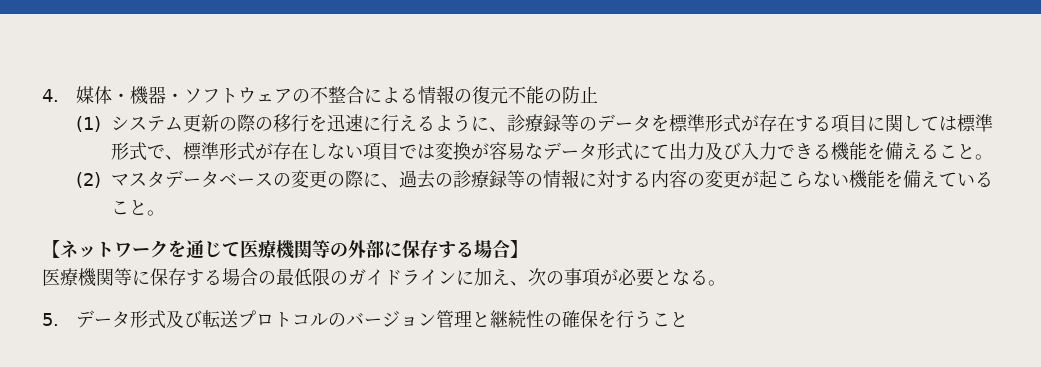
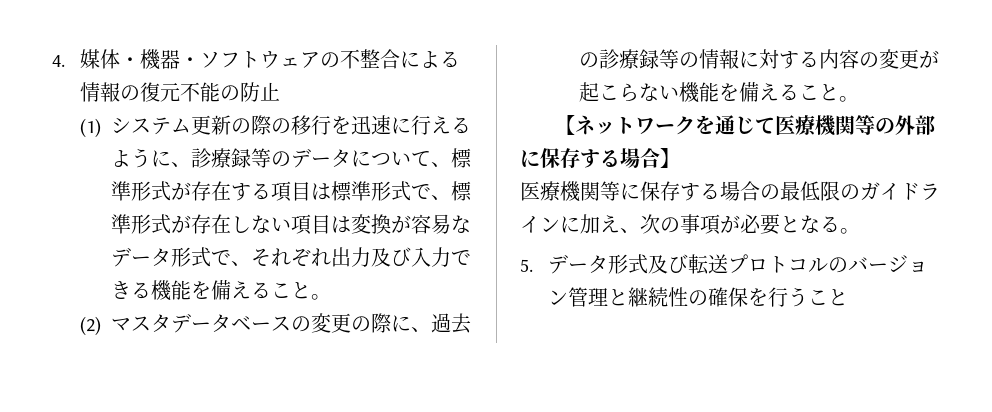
- (1)システム更新の際の移行を迅速に行えるように、診療録等のデータを標準形式が存在する項目に関しては標準形式で、標準形式が存在しない項目では変換が容易なデータ形式にて出力及び入力できる機能を備えること。
+ (1)システム更新の際の移行を迅速に行えるように、診療録等のデータについて、標準形式が存在する項目は標準形式で、標準形式が存在しない項目は変換が容易なデータ形式で、それぞれ出力及び入力できる機能を備えること。
- (2)マスタデータベースの変更の際に、過去の診療録等の情報に対する内容の変更が起こらない機能を備えていること。
+ (2)マスタデータベースの変更の際に、過去の診療録等の情報に対する内容の変更が起こらない機能を備えること。

